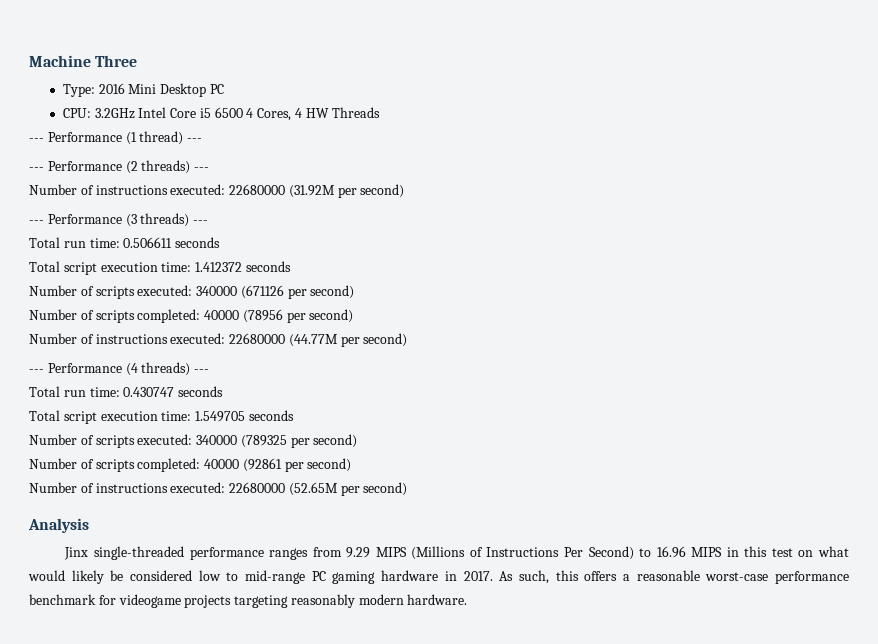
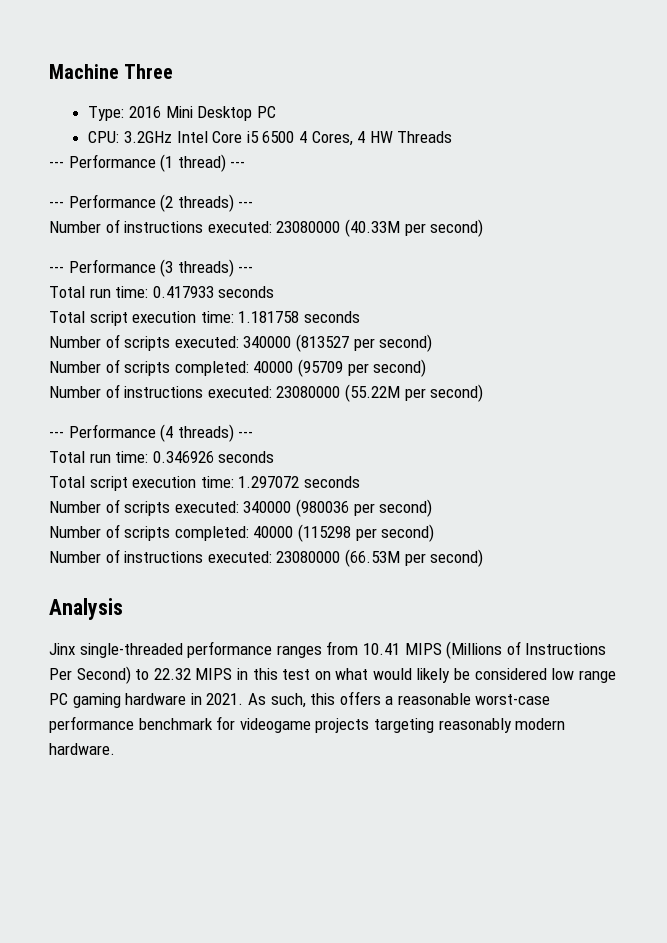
- Number of instructions executed: 22680000 (31.92M per second)
+ Number of instructions executed: 23080000 (40.33M per second)
- Total run time: 0.506611 seconds
- Total script execution time: 1.412372 seconds
- Number of scripts executed: 340000 (671126 per second)
- Number of scripts completed: 40000 (78956 per second)
- Number of instructions executed: 22680000 (44.77M per second)
+ Total run time: 0.417933 seconds
+ Total script execution time: 1.181758 seconds
+ Number of scripts executed: 340000 (813527 per second)
+ Number of scripts completed: 40000 (95709 per second)
+ Number of instructions executed: 23080000 (55.22M per second)
- Total run time: 0.430747 seconds
- Total script execution time: 1.549705 seconds
- Number of scripts executed: 340000 (789325 per second)
- Number of scripts completed: 40000 (92861 per second)
- Number of instructions executed: 22680000 (52.65M per second)
+ Total run time: 0.346926 seconds
+ Total script execution time: 1.297072 seconds
+ Number of scripts executed: 340000 (980036 per second)
+ Number of scripts completed: 40000 (115298 per second)
+ Number of instructions executed: 23080000 (66.53M per second)
- Jinx single-threaded performance ranges from 9.29 MIPS (Millions of Instructions Per Second) to 16.96 MIPS in this test on what would likely be considered low to mid-range PC gaming hardware in 2017.
+ Jinx single-threaded performance ranges from 10.41 MIPS (Millions of Instructions Per Second) to 22.32 MIPS in this test on what would likely be considered low range PC gaming hardware in 2021.

